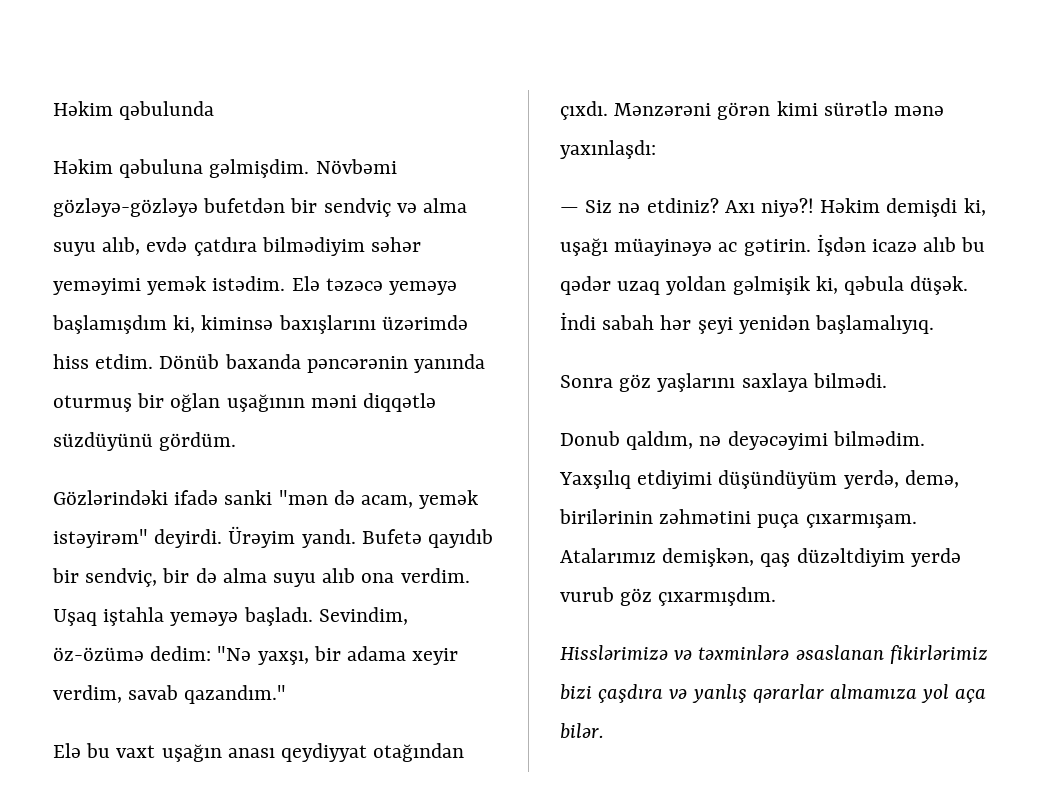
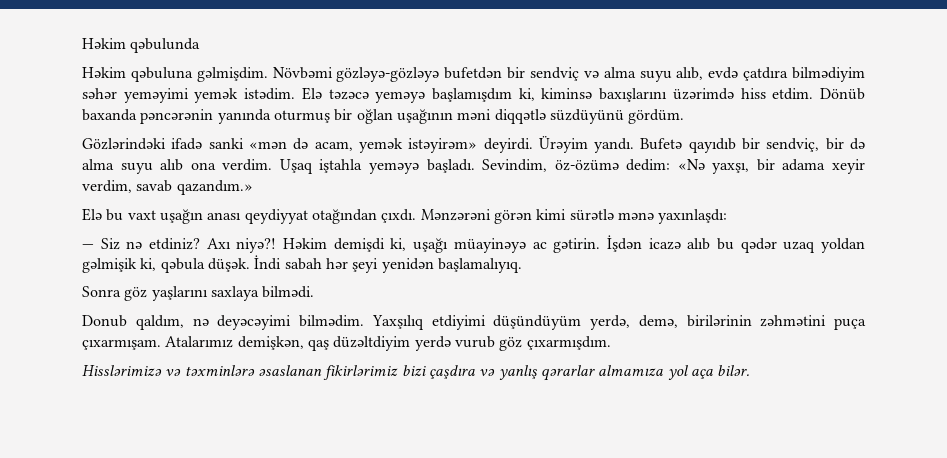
- Gözlərindəki ifadə sanki "mən də acam, yemək istəyirəm" deyirdi.
+ Gözlərindəki ifadə sanki «mən də acam, yemək istəyirəm» deyirdi.
- Sevindim, öz-özümə dedim: "Nə yaxşı, bir adama xeyir verdim, savab qazandım."
+ Sevindim, öz-özümə dedim: «Nə yaxşı, bir adama xeyir verdim, savab qazandım.»

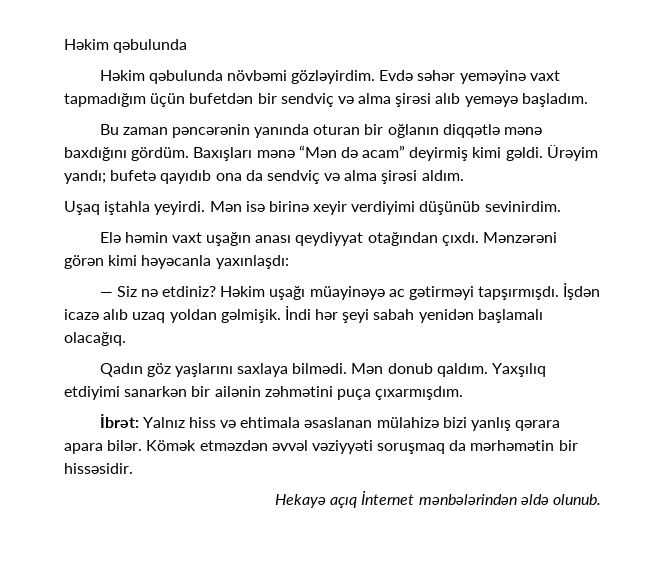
- Həkim qəbuluna gəlmişdim. Növbəmi gözləyə-gözləyə bufetdən bir sendviç və alma suyu alıb, evdə çatdıra bilmədiyim səhər yeməyimi yemək istədim. Elə təzəcə yeməyə başlamışdım ki, kiminsə baxışlarını üzərimdə hiss etdim. Dönüb baxanda pəncərənin yanında oturmuş bir oğlan uşağının məni diqqətlə süzdüyünü gördüm.
- Gözlərindəki ifadə sanki «mən də acam, yemək istəyirəm» deyirdi. Ürəyim yandı. Bufetə qayıdıb bir sendviç, bir də alma suyu alıb ona verdim. Uşaq iştahla yeməyə başladı. Sevindim, öz-özümə dedim: «Nə yaxşı, bir adama xeyir verdim, savab qazandım.»
- Elə bu vaxt uşağın anası qeydiyyat otağından çıxdı.
+ Həkim qəbulunda növbəmi gözləyirdim. Evdə səhər yeməyinə vaxt tapmadığım üçün bufetdən bir sendviç və alma şirəsi alıb yeməyə başladım.
+ Bu zaman pəncərənin yanında oturan bir oğlanın diqqətlə mənə baxdığını gördüm. Baxışları mənə “Mən də acam” deyirmiş kimi gəldi. Ürəyim yandı; bufetə qayıdıb ona da sendviç və alma şirəsi aldım.
+ Uşaq iştahla yeyirdi. Mən isə birinə xeyir verdiyimi düşünüb sevinirdim.
+ Elə həmin vaxt uşağın anası qeydiyyat otağından çıxdı.
- Mənzərəni görən kimi sürətlə mənə yaxınlaşdı:
+ Mənzərəni görən kimi həyəcanla yaxınlaşdı:
- Axı niyə?! Həkim demişdi ki, uşağı müayinəyə ac gətirin.
+ Həkim uşağı müayinəyə ac gətirməyi tapşırmışdı.
- İşdən icazə alıb bu qədər uzaq yoldan gəlmişik ki, qəbula düşək. İndi sabah hər şeyi yenidən başlamalıyıq.
- Sonra göz yaşlarını saxlaya bilmədi.
- Donub qaldım, nə deyəcəyimi bilmədim. Yaxşılıq etdiyimi düşündüyüm yerdə, demə, birilərinin zəhmətini puça çıxarmışam. Atalarımız demişkən, qaş düzəltdiyim yerdə vurub göz çıxarmışdım.
- Hisslərimizə və təxminlərə əsaslanan fikirlərimiz bizi çaşdıra və yanlış qərarlar almamıza yol aça bilər.
+ İşdən icazə alıb uzaq yoldan gəlmişik. İndi hər şeyi sabah yenidən başlamalı olacağıq.
+ Qadın göz yaşlarını saxlaya bilmədi. Mən donub qaldım. Yaxşılıq etdiyimi sanarkən bir ailənin zəhmətini puça çıxarmışdım.
+ İbrət: Yalnız hiss və ehtimala əsaslanan mülahizə bizi yanlış qərara apara bilər. Kömək etməzdən əvvəl vəziyyəti soruşmaq da mərhəmətin bir hissəsidir.
+ Hekayə açıq İnternet mənbələrindən əldə olunub.

